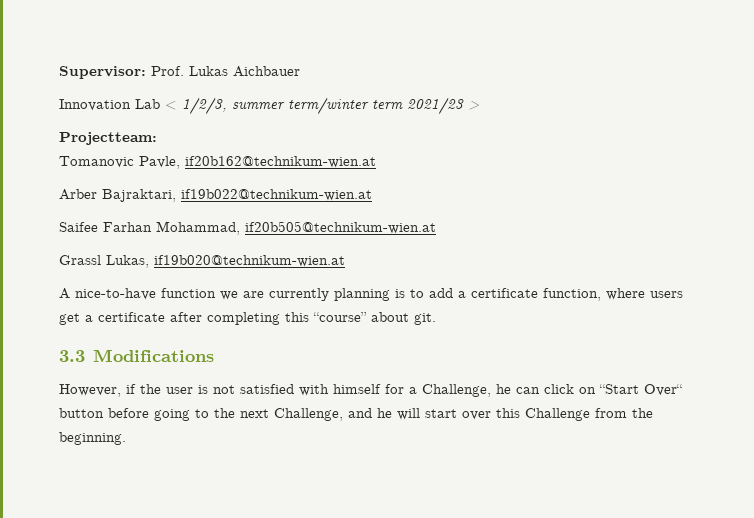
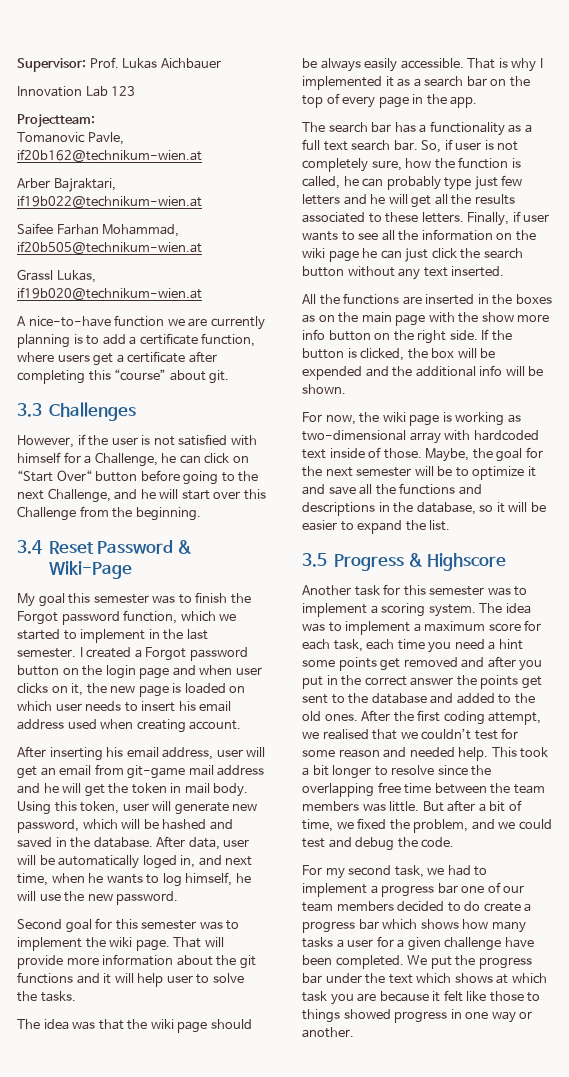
- Innovation Lab < 1/2/3, summer term/winter term 2021/23 >
+ Innovation Lab 123
- 3.3 Modifications
+ 3.3 Challenges
+ 3.4 Reset Password & Wiki-Page
+ My goal this semester was to finish the Forgot password function, which we started to implement in the last semester. I created a Forgot password button on the login page and when user clicks on it, the new page is loaded on which user needs to insert his email address used when creating account.
+ After inserting his email address, user will get an email from git-game mail address and he will get the token in mail body. Using this token, user will generate new password, which will be hashed and saved in the database. After data, user will be automatically loged in, and next time, when he wants to log himself, he will use the new password.
+ Second goal for this semester was to implement the wiki page. That will provide more information about the git functions and it will help user to solve the tasks.
+ The idea was that the wiki page should be always easily accessible. That is why I implemented it as a search bar on the top of every page in the app.
+ The search bar has a functionality as a full text search bar. So, if user is not completely sure, how the function is called, he can probably type just few letters and he will get all the results associated to these letters. Finally, if user wants to see all the information on the wiki page he can just click the search button without any text inserted.
+ All the functions are inserted in the boxes as on the main page with the show more info button on the right side. If the button is clicked, the box will be expended and the additional info will be shown.
+ For now, the wiki page is working as two-dimensional array with hardcoded text inside of those. Maybe, the goal for the next semester will be to optimize it and save all the functions and descriptions in the database, so it will be easier to expand the list.
+ 3.5 Progress & Highscore
+ Another task for this semester was to implement a scoring system. The idea was to implement a maximum score for each task, each time you need a hint some points get removed and after you put in the correct answer the points get sent to the database and added to the old ones. After the first coding attempt, we realised that we couldn’t test for some reason and needed help. This took a bit longer to resolve since the overlapping free time between the team members was little. But after a bit of time, we fixed the problem, and we could test and debug the code.
+ For my second task, we had to implement a progress bar one of our team members decided to do create a progress bar which shows how many tasks a user for a given challenge have been completed. We put the progress bar under the text which shows at which task you are because it felt like those to things showed progress in one way or another.

